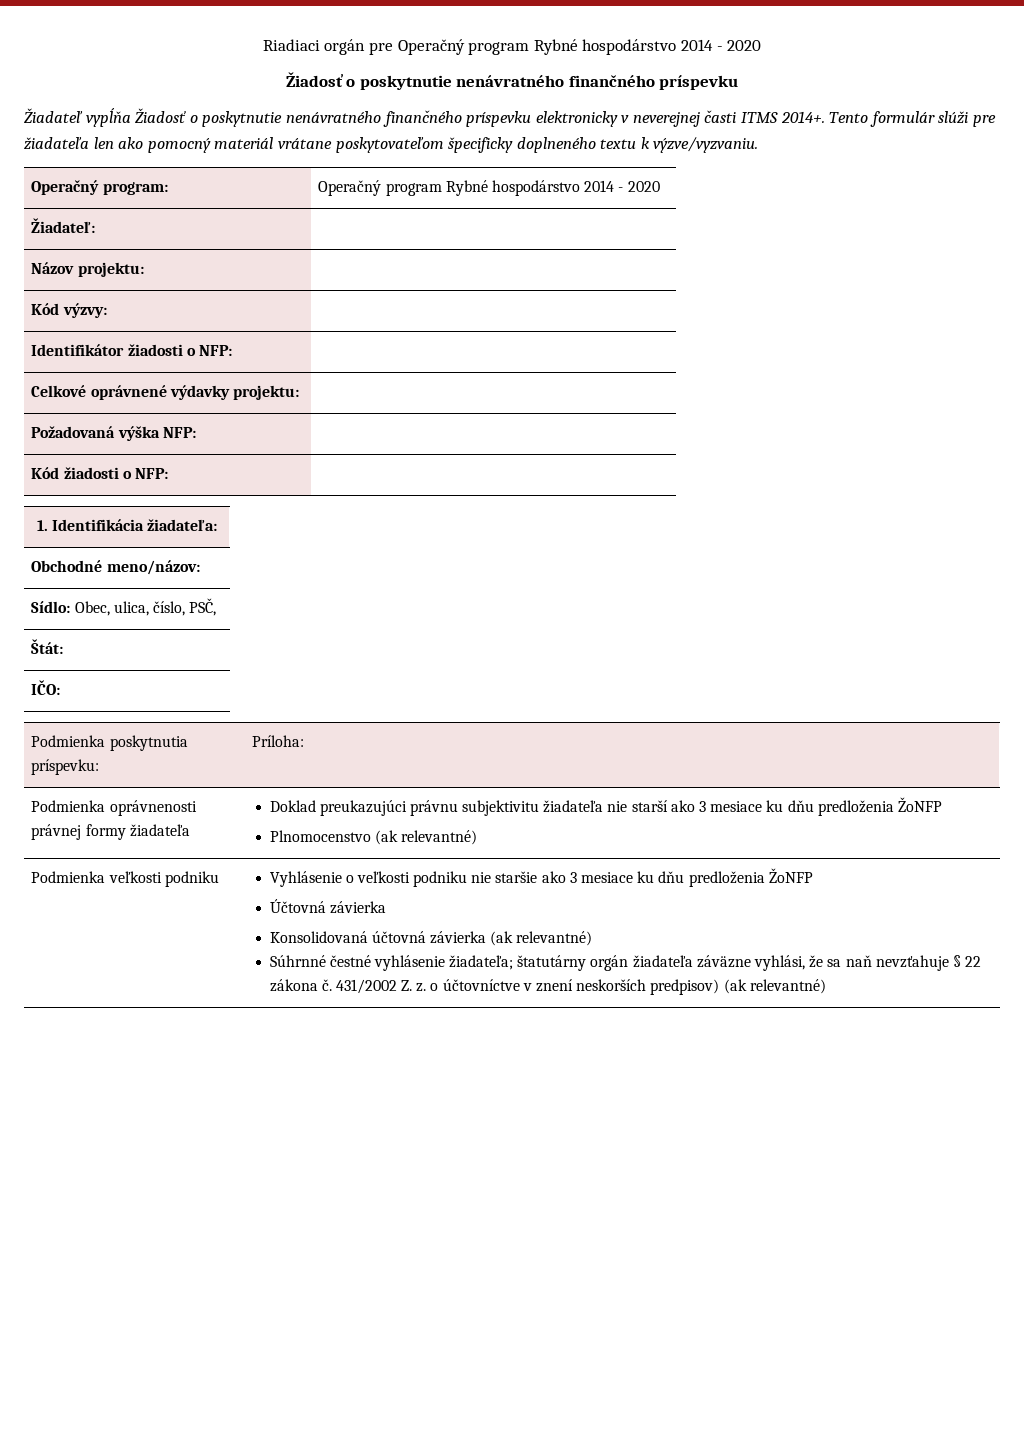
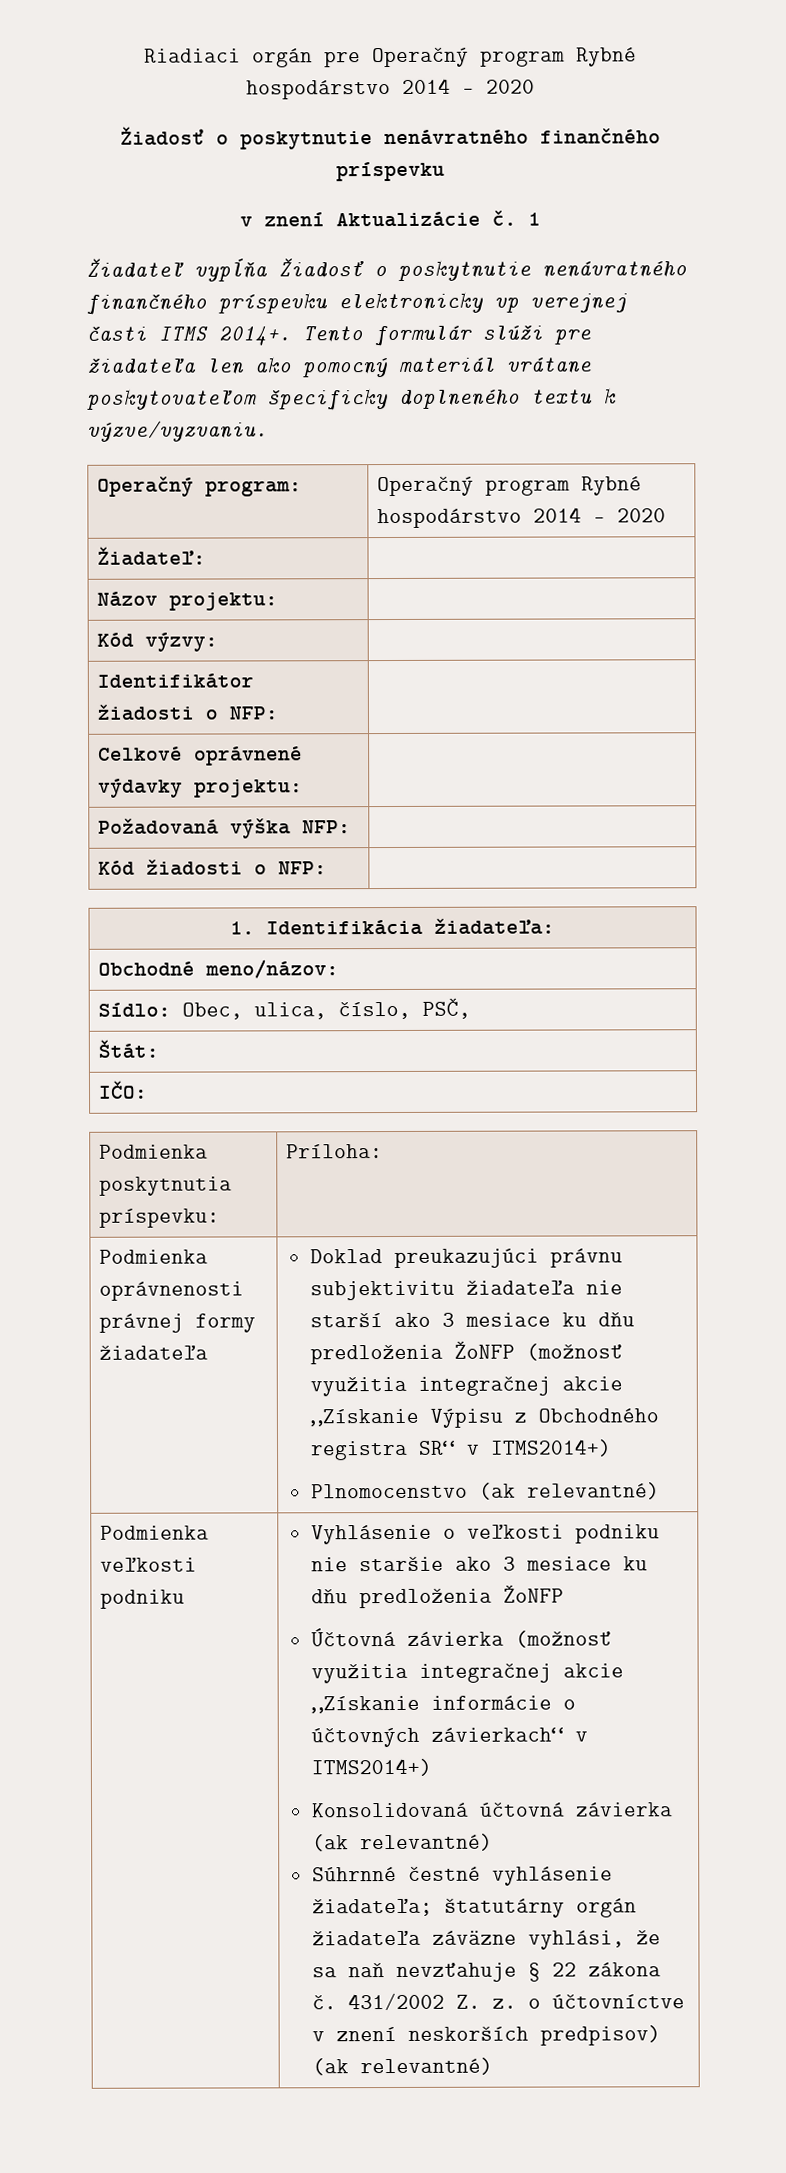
+ v znení Aktualizácie č. 1
- Žiadateľ vypĺňa Žiadosť o poskytnutie nenávratného finančného príspevku elektronicky v neverejnej časti ITMS 2014+.
+ Žiadateľ vypĺňa Žiadosť o poskytnutie nenávratného finančného príspevku elektronicky vp verejnej časti ITMS 2014+.
- Podmienka oprávnenosti právnej formy žiadateľa | Doklad preukazujúci právnu subjektivitu žiadateľa nie starší ako 3 mesiace ku dňu predloženia ŽoNFP
+ Podmienka oprávnenosti právnej formy žiadateľa | Doklad preukazujúci právnu subjektivitu žiadateľa nie starší ako 3 mesiace ku dňu predloženia ŽoNFP (možnosť využitia integračnej akcie „Získanie Výpisu z Obchodného registra SR“ v ITMS2014+)
- Účtovná závierka
+ Účtovná závierka (možnosť využitia integračnej akcie „Získanie informácie o účtovných závierkach“ v ITMS2014+)

